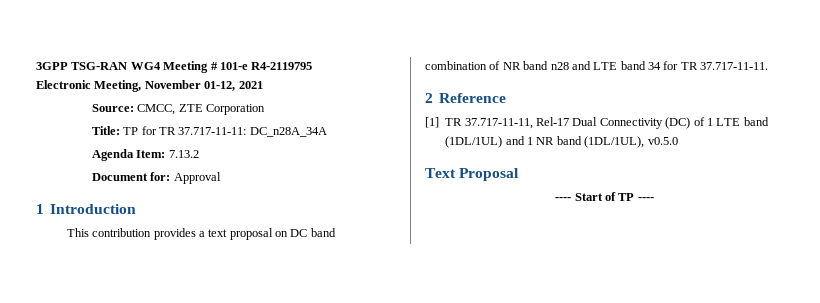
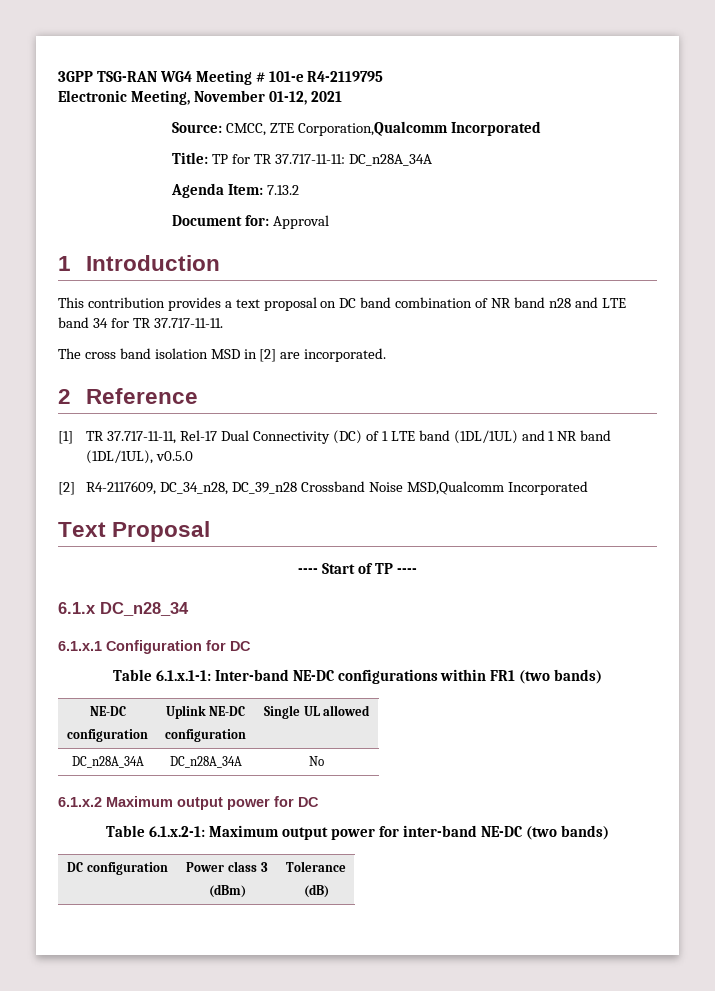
- Source: CMCC, ZTE Corporation
+ Source: CMCC, ZTE Corporation,Qualcomm Incorporated
+ The cross band isolation MSD in [2] are incorporated.
+ [2] R4-2117609, DC_34_n28, DC_39_n28 Crossband Noise MSD,Qualcomm Incorporated
+ 6.1.x DC_n28_34
+ 6.1.x.1 Configuration for DC
+ Table 6.1.x.1-1: Inter-band NE-DC configurations within FR1 (two bands)
+ NE-DC
+ configuration | Uplink NE-DC
+ configuration | Single UL allowed
+ DC_n28A_34A | DC_n28A_34A | No
+ 6.1.x.2 Maximum output power for DC
+ Table 6.1.x.2-1: Maximum output power for inter-band NE-DC (two bands)
+ DC configuration | Power class 3
+ (dBm) | Tolerance
+ (dB)

